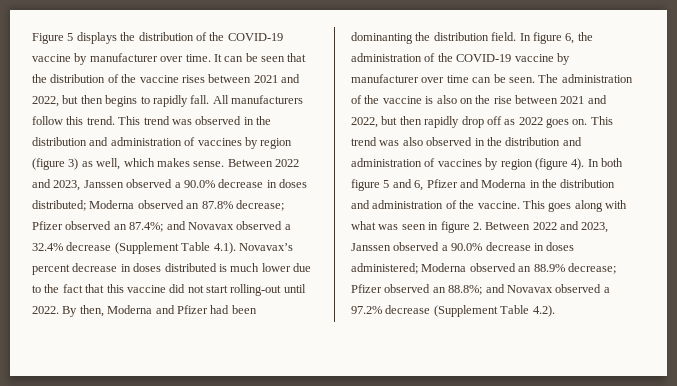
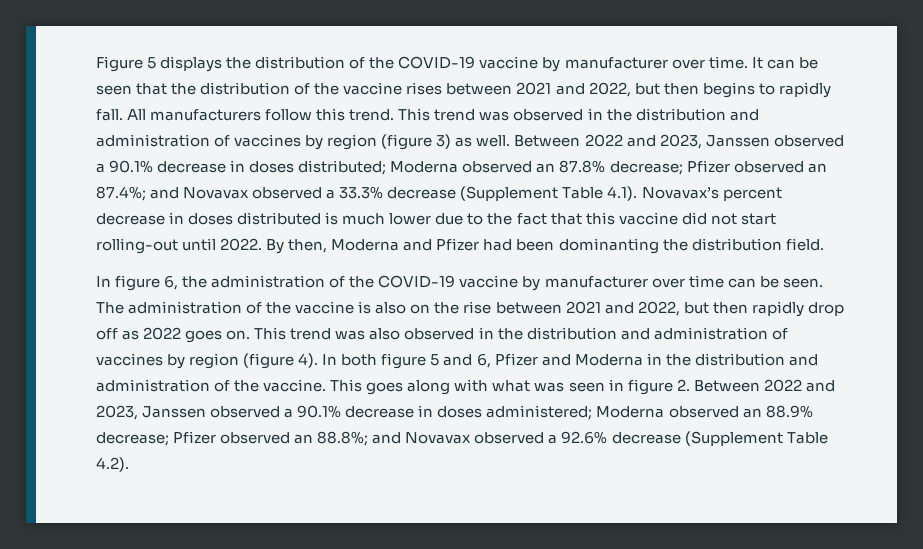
- This trend was observed in the distribution and administration of vaccines by region (figure 3) as well, which makes sense. Between 2022 and 2023, Janssen observed a 90.0% decrease in doses distributed; Moderna observed an 87.8% decrease; Pfizer observed an 87.4%; and Novavax observed a 32.4% decrease (Supplement Table 4.1). Novavax’s percent decrease in doses distributed is much lower due to the fact that this vaccine did not start rolling-out until 2022.
+ This trend was observed in the distribution and administration of vaccines by region (figure 3) as well. Between 2022 and 2023, Janssen observed a 90.1% decrease in doses distributed; Moderna observed an 87.8% decrease; Pfizer observed an 87.4%; and Novavax observed a 33.3% decrease (Supplement Table 4.1). Novavax’s percent decrease in doses distributed is much lower due to the fact that this vaccine did not start rolling-out until 2022.
- By then, Moderna and Pfizer had been dominanting the distribution field. In figure 6, the administration of the COVID-19 vaccine by manufacturer over time can be seen.
+ By then, Moderna and Pfizer had been dominanting the distribution field.
+ In figure 6, the administration of the COVID-19 vaccine by manufacturer over time can be seen.
- This goes along with what was seen in figure 2. Between 2022 and 2023, Janssen observed a 90.0% decrease in doses administered; Moderna observed an 88.9% decrease; Pfizer observed an 88.8%; and Novavax observed a 97.2% decrease (Supplement Table 4.2).
+ This goes along with what was seen in figure 2. Between 2022 and 2023, Janssen observed a 90.1% decrease in doses administered; Moderna observed an 88.9% decrease; Pfizer observed an 88.8%; and Novavax observed a 92.6% decrease (Supplement Table 4.2).

